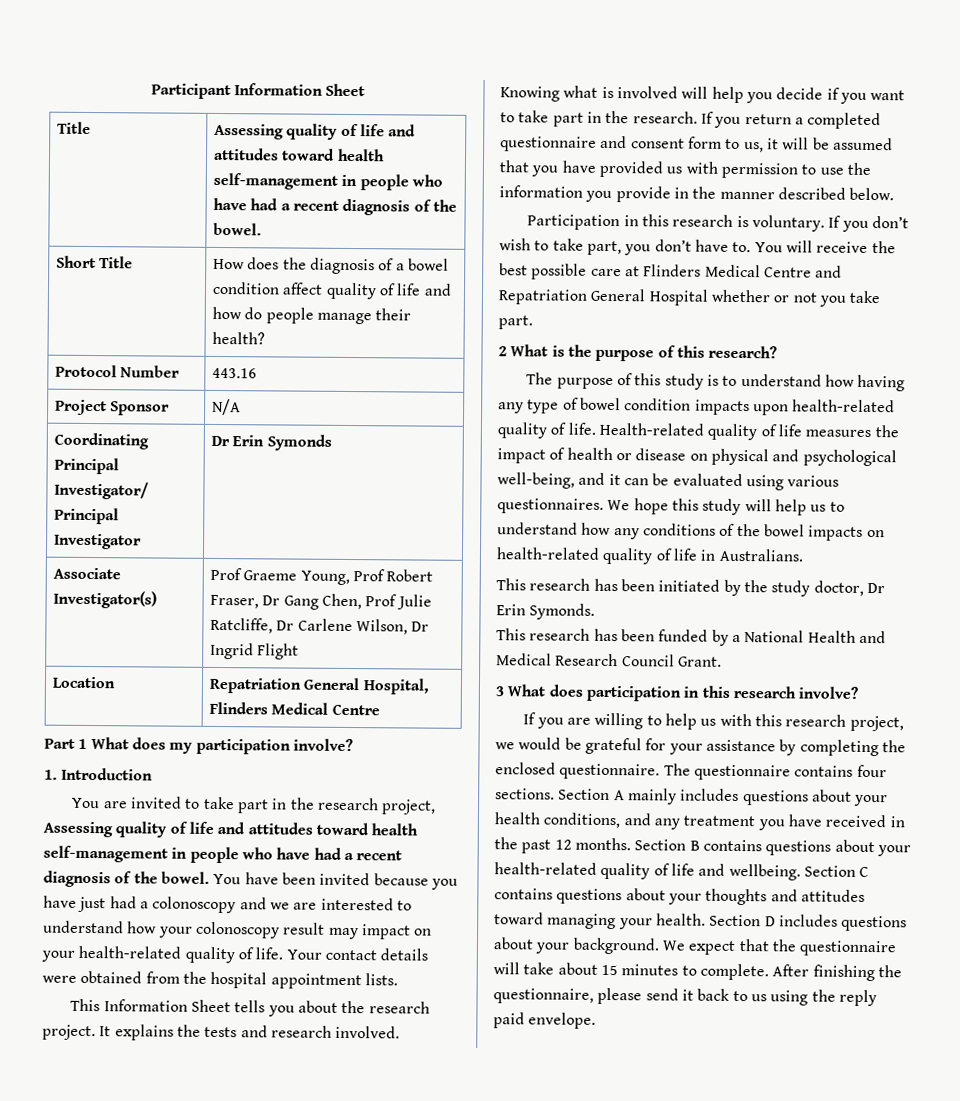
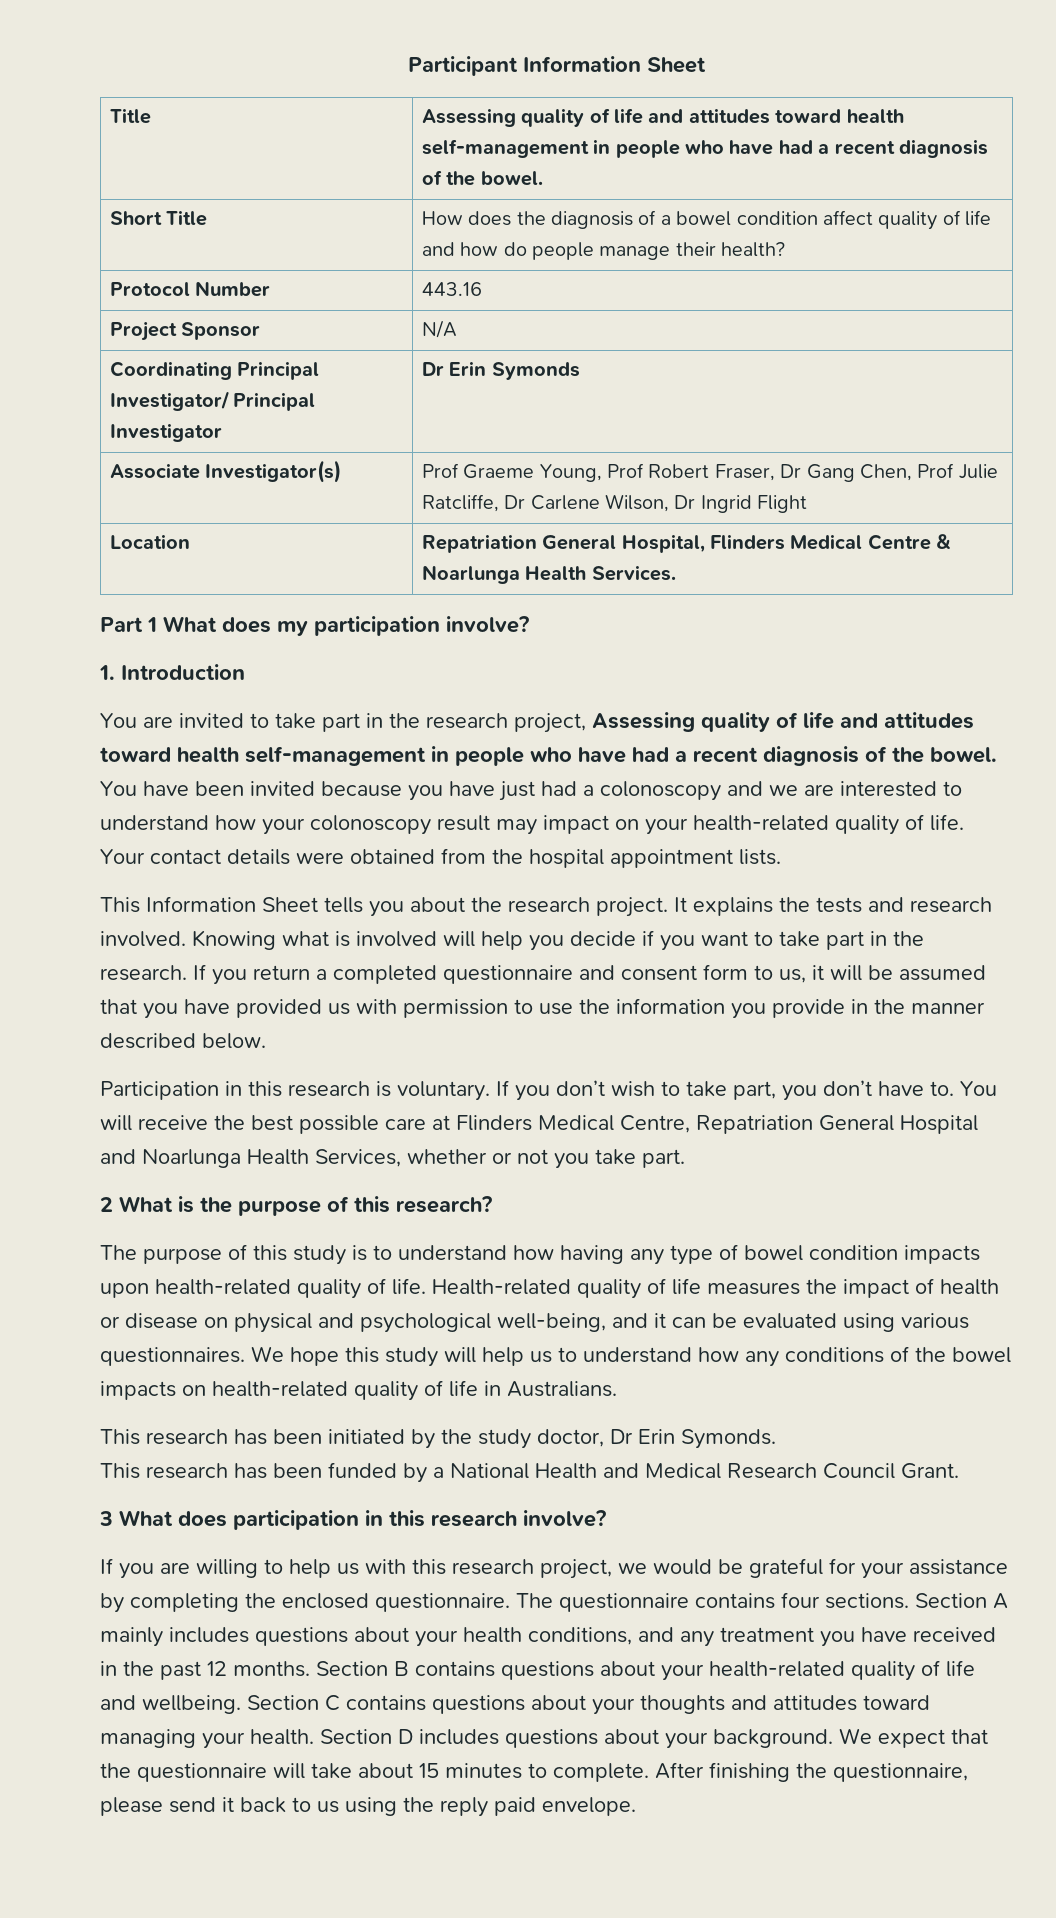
- Location | Repatriation General Hospital, Flinders Medical Centre
+ Location | Repatriation General Hospital, Flinders Medical Centre & Noarlunga Health Services.
- You will receive the best possible care at Flinders Medical Centre and Repatriation General Hospital whether or not you take part.
+ You will receive the best possible care at Flinders Medical Centre, Repatriation General Hospital and Noarlunga Health Services, whether or not you take part.

